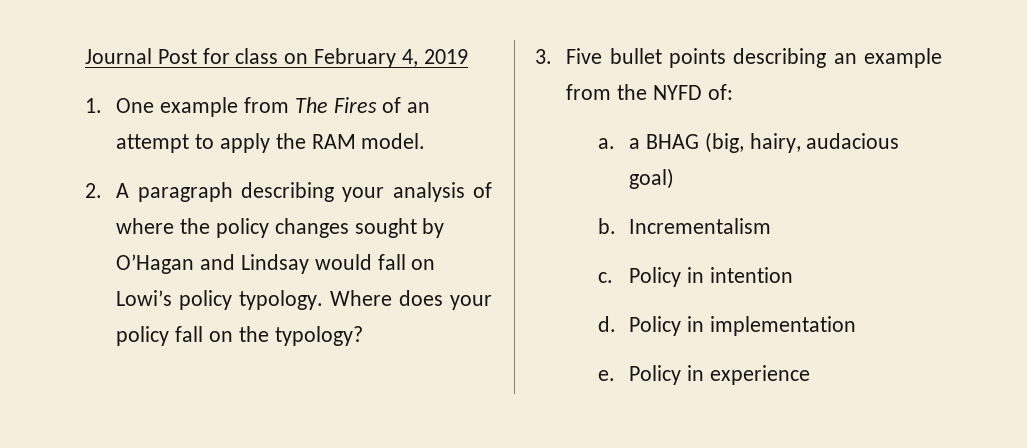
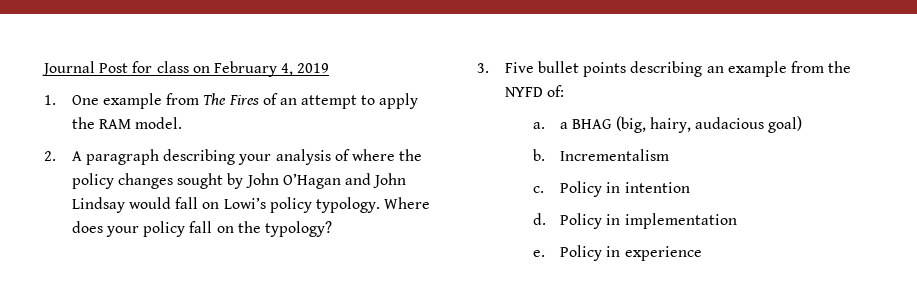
- 2. A paragraph describing your analysis of where the policy changes sought by O’Hagan and Lindsay would fall on Lowi’s policy typology.
+ 2. A paragraph describing your analysis of where the policy changes sought by John O’Hagan and John Lindsay would fall on Lowi’s policy typology.

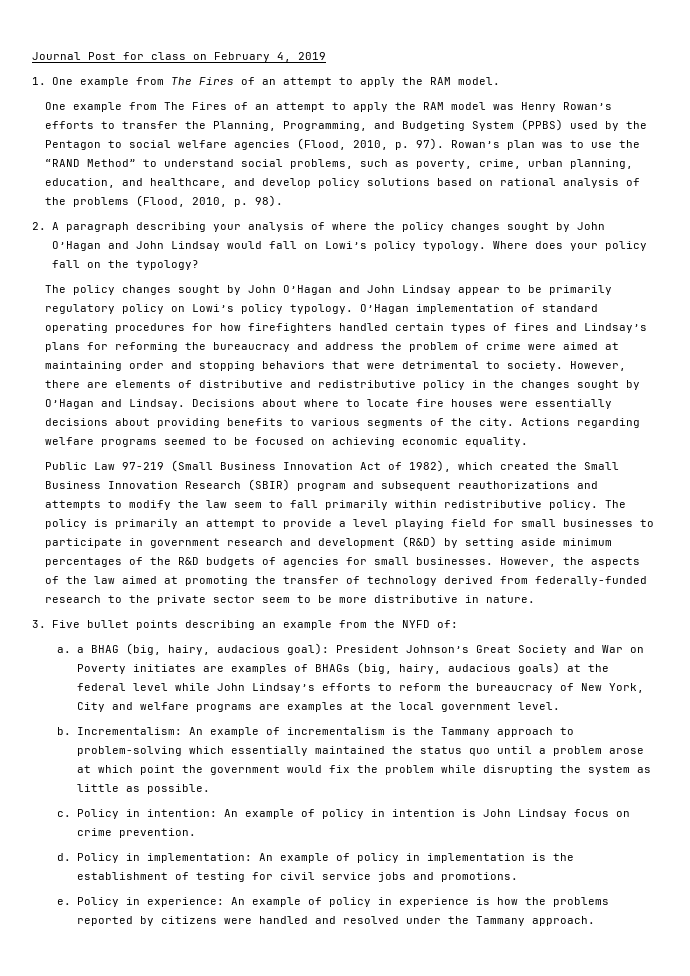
+ One example from The Fires of an attempt to apply the RAM model was Henry Rowan’s efforts to transfer the Planning, Programming, and Budgeting System (PPBS) used by the Pentagon to social welfare agencies (Flood, 2010, p. 97). Rowan’s plan was to use the “RAND Method” to understand social problems, such as poverty, crime, urban planning, education, and healthcare, and develop policy solutions based on rational analysis of the problems (Flood, 2010, p. 98).
+ The policy changes sought by John O’Hagan and John Lindsay appear to be primarily regulatory policy on Lowi’s policy typology. O’Hagan implementation of standard operating procedures for how firefighters handled certain types of fires and Lindsay’s plans for reforming the bureaucracy and address the problem of crime were aimed at maintaining order and stopping behaviors that were detrimental to society. However, there are elements of distributive and redistributive policy in the changes sought by O’Hagan and Lindsay. Decisions about where to locate fire houses were essentially decisions about providing benefits to various segments of the city. Actions regarding welfare programs seemed to be focused on achieving economic equality.
+ Public Law 97-219 (Small Business Innovation Act of 1982), which created the Small Business Innovation Research (SBIR) program and subsequent reauthorizations and attempts to modify the law seem to fall primarily within redistributive policy. The policy is primarily an attempt to provide a level playing field for small businesses to participate in government research and development (R&D) by setting aside minimum percentages of the R&D budgets of agencies for small businesses. However, the aspects of the law aimed at promoting the transfer of technology derived from federally-funded research to the private sector seem to be more distributive in nature.
- a. a BHAG (big, hairy, audacious goal)
- b. Incrementalism
- c. Policy in intention
- d. Policy in implementation
- e. Policy in experience
+ a. a BHAG (big, hairy, audacious goal): President Johnson’s Great Society and War on Poverty initiates are examples of BHAGs (big, hairy, audacious goals) at the federal level while John Lindsay’s efforts to reform the bureaucracy of New York, City and welfare programs are examples at the local government level.
+ b. Incrementalism: An example of incrementalism is the Tammany approach to problem-solving which essentially maintained the status quo until a problem arose at which point the government would fix the problem while disrupting the system as little as possible.
+ c. Policy in intention: An example of policy in intention is John Lindsay focus on crime prevention.
+ d. Policy in implementation: An example of policy in implementation is the establishment of testing for civil service jobs and promotions.
+ e. Policy in experience: An example of policy in experience is how the problems reported by citizens were handled and resolved under the Tammany approach.

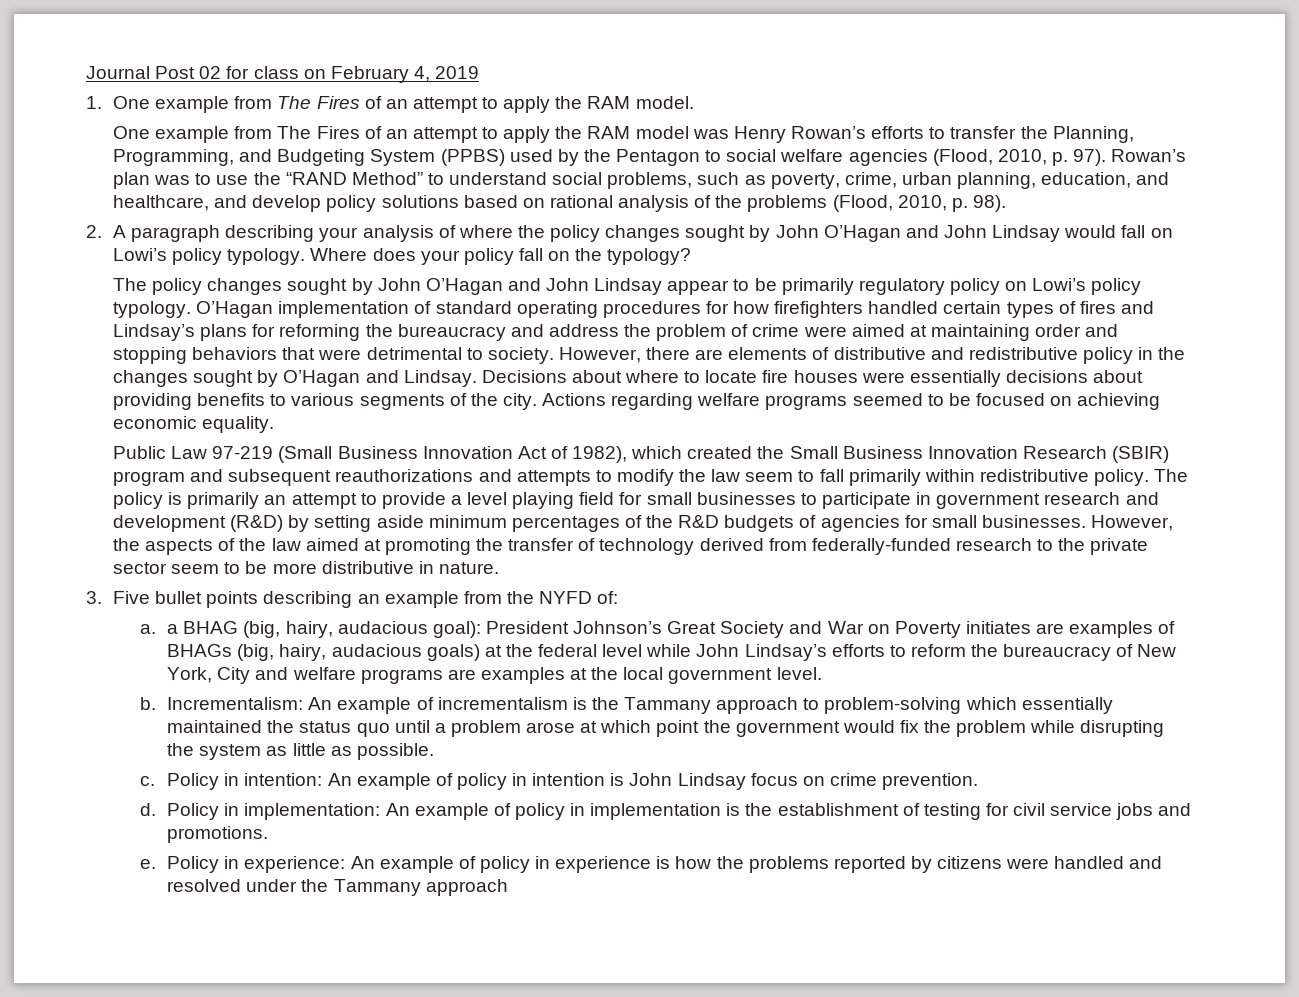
- Journal Post for class on February 4, 2019
+ Journal Post 02 for class on February 4, 2019
- Policy in experience: An example of policy in experience is how the problems reported by citizens were handled and resolved under the Tammany approach.
+ Policy in experience: An example of policy in experience is how the problems reported by citizens were handled and resolved under the Tammany approach

